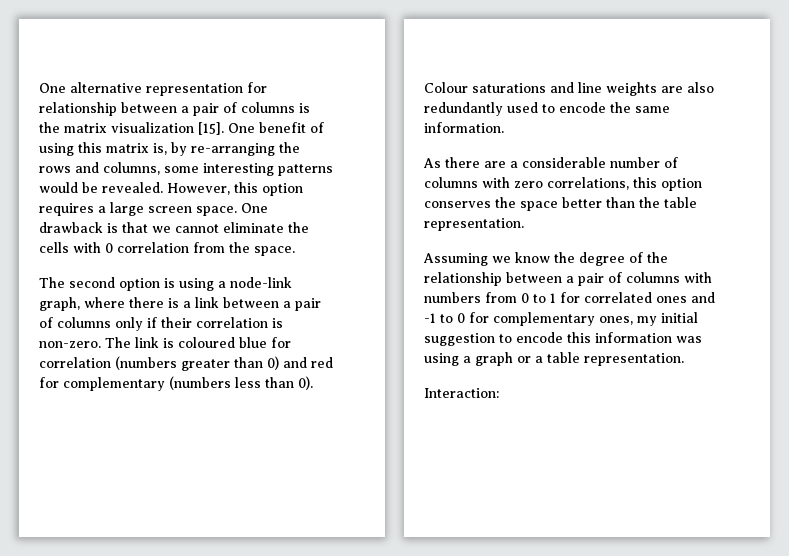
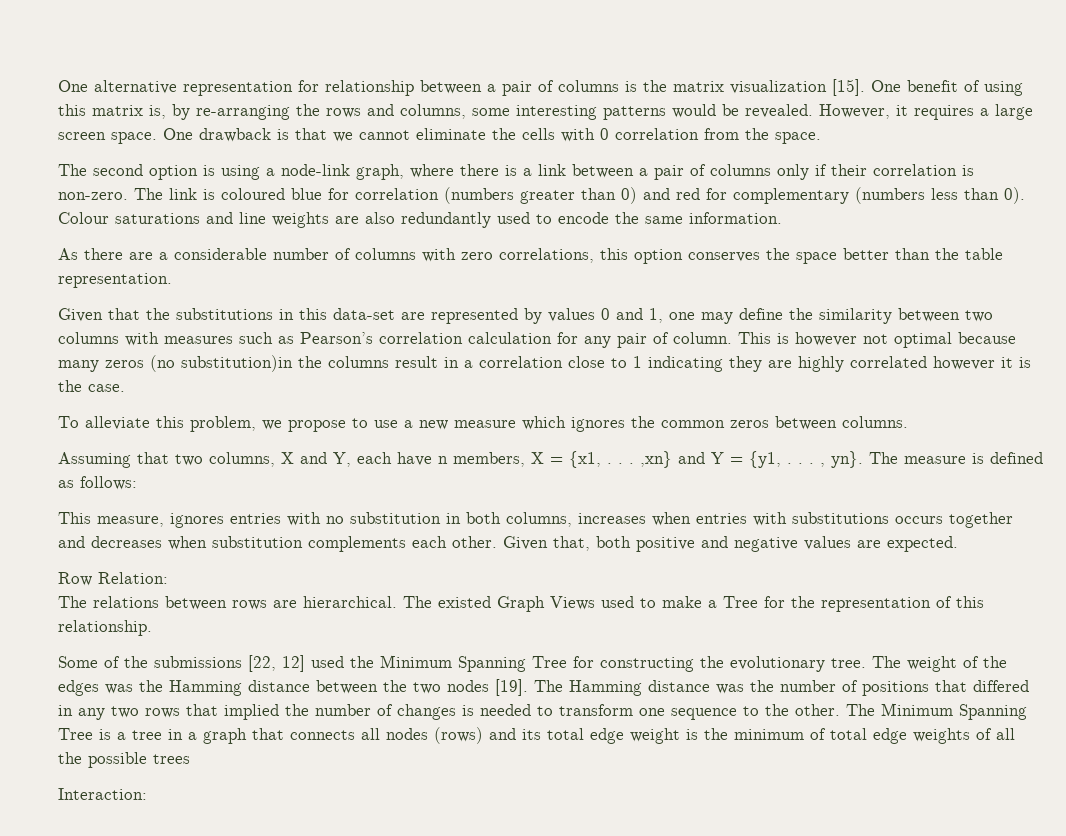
- However, this option requires a large screen space.
+ However, it requires a large screen space.
- Assuming we know the degree of the relationship between a pair of columns with numbers from 0 to 1 for correlated ones and -1 to 0 for complementary ones, my initial suggestion to encode this information was using a graph or a table representation.
+ Given that the substitutions in this data-set are represented by values 0 and 1, one may define the similarity between two columns with measures such as Pearson’s correlation calculation for any pair of column. This is however not optimal because many zeros (no substitution)in the columns result in a correlation close to 1 indicating they are highly correlated however it is the case.
+ To alleviate this problem, we propose to use a new measure which ignores the common zeros between columns.
+ Assuming that two columns, X and Y, each have n members, X = {x1, . . . ,xn} and Y = {y1, . . . , yn}. The measure is defined as follows:
+ This measure, ignores entries with no substitution in both columns, increases when entries with substitutions occurs together and decreases when substitution complements each other. Given that, both positive and negative values are expected.
+ Row Relation:
+ The relations between rows are hierarchical. The existed Graph Views used to make a Tree for the representation of this relationship.
+ Some of the submissions [22, 12] used the Minimum Spanning Tree for constructing the evolutionary tree. The weight of the edges was the Hamming distance between the two nodes [19]. The Hamming distance was the number of positions that differed in any two rows that implied the number of changes is needed to transform one sequence to the other. The Minimum Spanning Tree is a tree in a graph that connects all nodes (rows) and its total edge weight is the minimum of total edge weights of all the possible trees

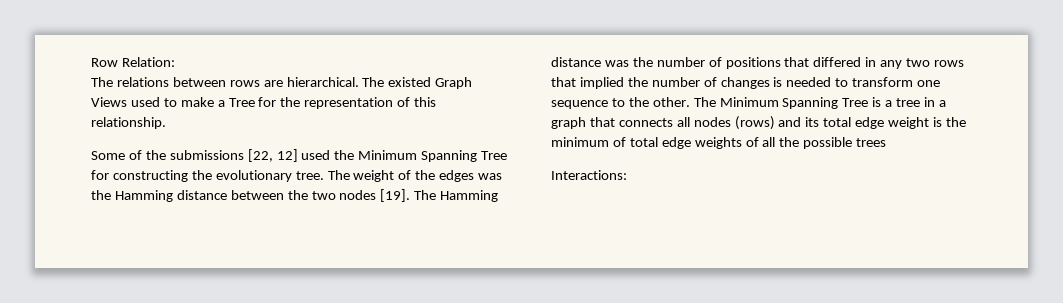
- One alternative representation for relationship between a pair of columns is the matrix visualization [15]. One benefit of using this matrix is, by re-arranging the rows and columns, some interesting patterns would be revealed. However, it requires a large screen space. One drawback is that we cannot eliminate the cells with 0 correlation from the space.
- The second option is using a node-link graph, where there is a link between a pair of columns only if their correlation is non-zero. The link is coloured blue for correlation (numbers greater than 0) and red for complementary (numbers less than 0). Colour saturations and line weights are also redundantly used to encode the same information.
- As there are a considerable number of columns with zero correlations, this option conserves the space better than the table representation.
- Given that the substitutions in this data-set are represented by values 0 and 1, one may define the similarity between two columns with measures such as Pearson’s correlation calculation for any pair of column. This is however not optimal because many zeros (no substitution)in the columns result in a correlation close to 1 indicating they are highly correlated however it is the case.
- To alleviate this problem, we propose to use a new measure which ignores the common zeros between columns.
- Assuming that two columns, X and Y, each have n members, X = {x1, . . . ,xn} and Y = {y1, . . . , yn}. The measure is defined as follows:
- This measure, ignores entries with no substitution in both columns, increases when entries with substitutions occurs together and decreases when substitution complements each other. Given that, both positive and negative values are expected.
- Interaction:
+ Interactions:

